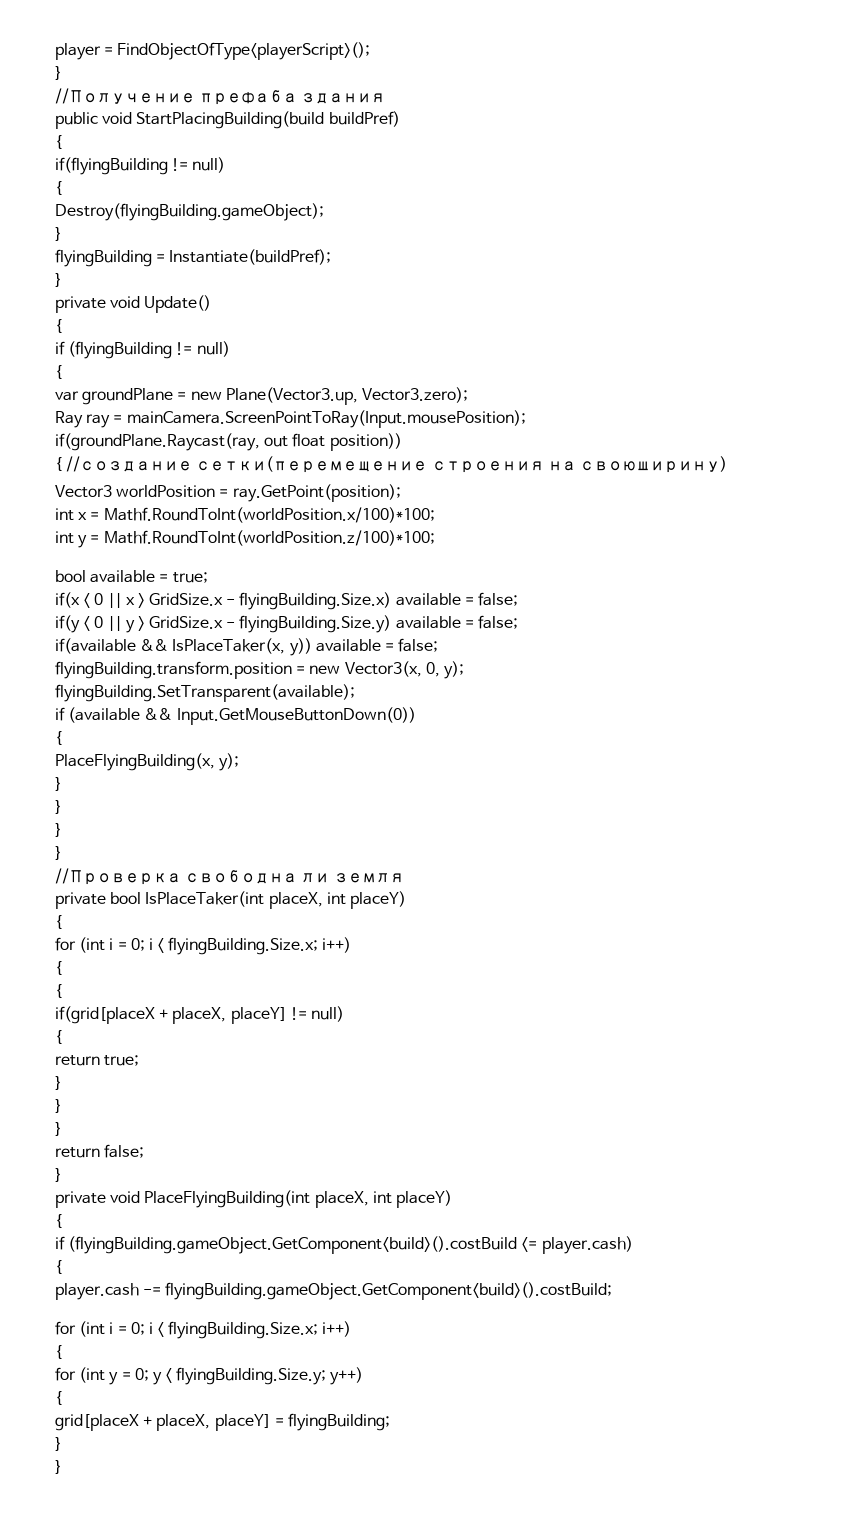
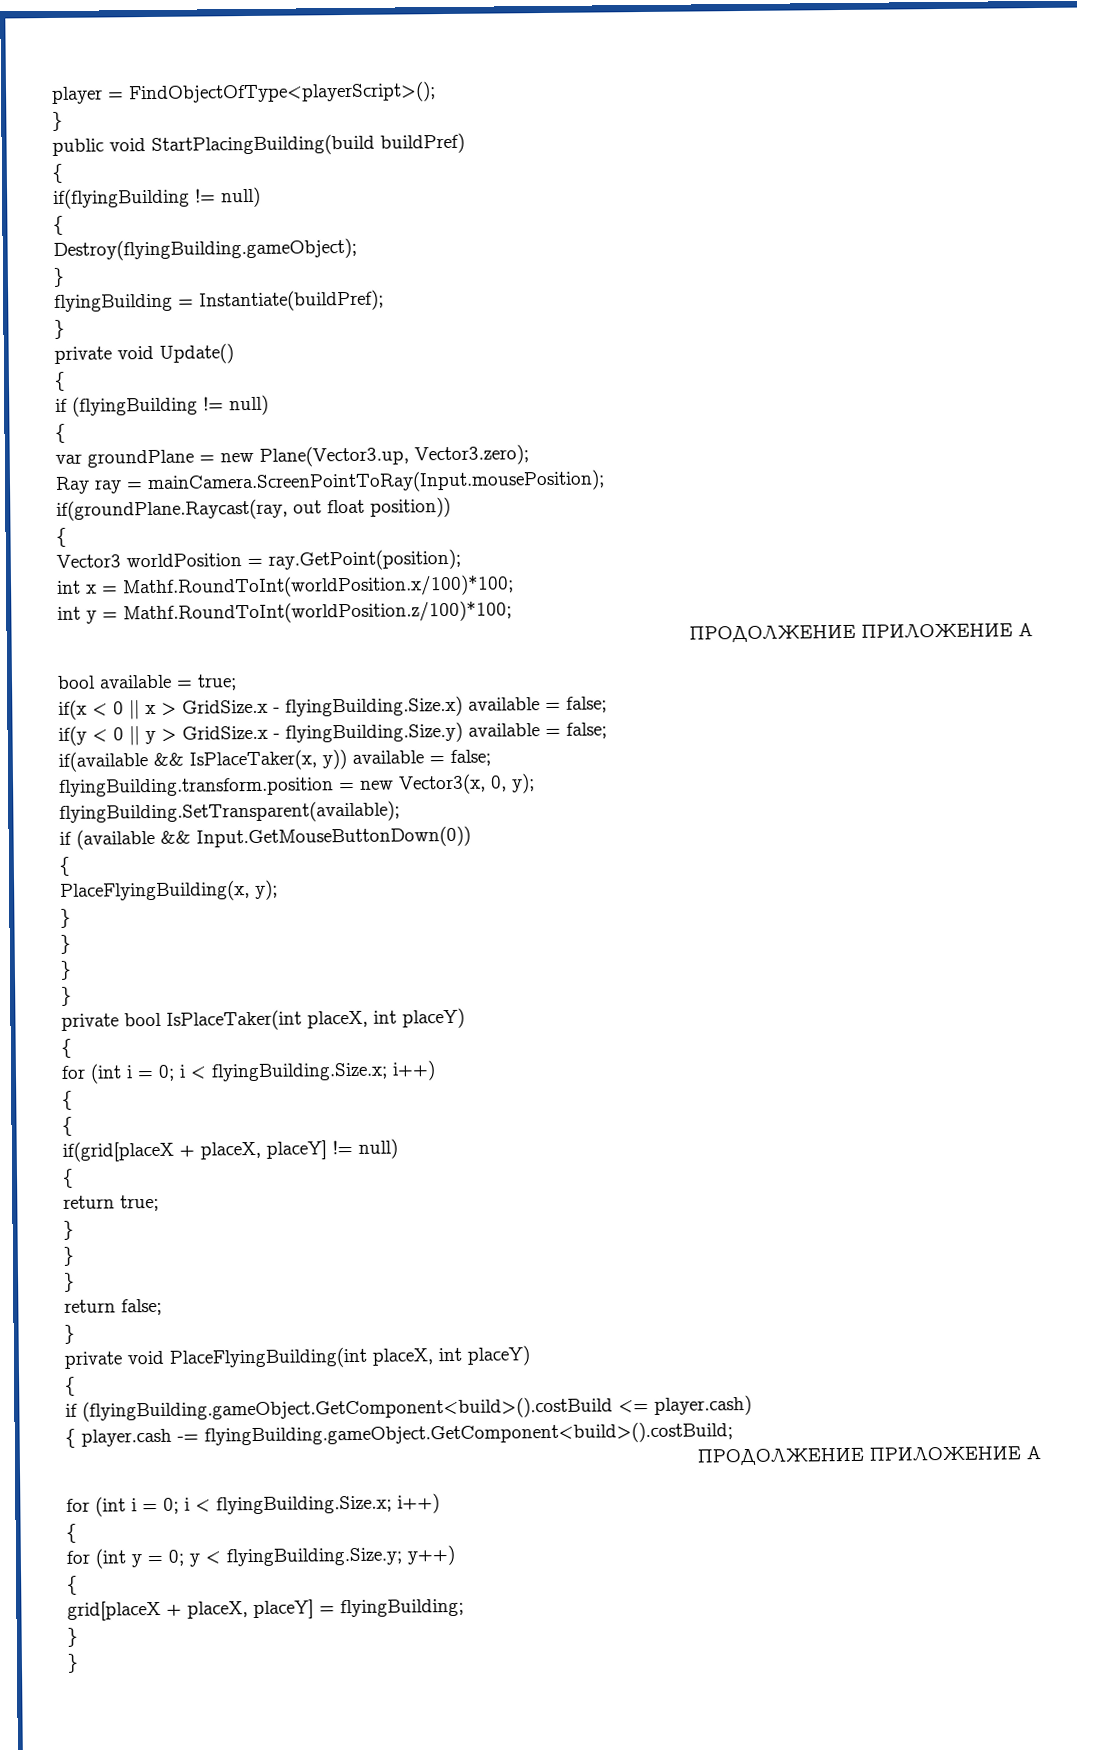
- //Получение префаба здания
  if(groundPlane.Raycast(ray, out float position))
- { //создание сетки(перемещение строения на своюширину)
+ {
  int y = Mathf.RoundToInt(worldPosition.z/100)*100;
+ ПРОДОЛЖЕНИЕ ПРИЛОЖЕНИЕ А
- //Проверка свободна ли земля
  if (flyingBuilding.gameObject.GetComponent<build>().costBuild <= player.cash)
- {
- player.cash -= flyingBuilding.gameObject.GetComponent<build>().costBuild;
+ { player.cash -= flyingBuilding.gameObject.GetComponent<build>().costBuild;
+ ПРОДОЛЖЕНИЕ ПРИЛОЖЕНИЕ А

